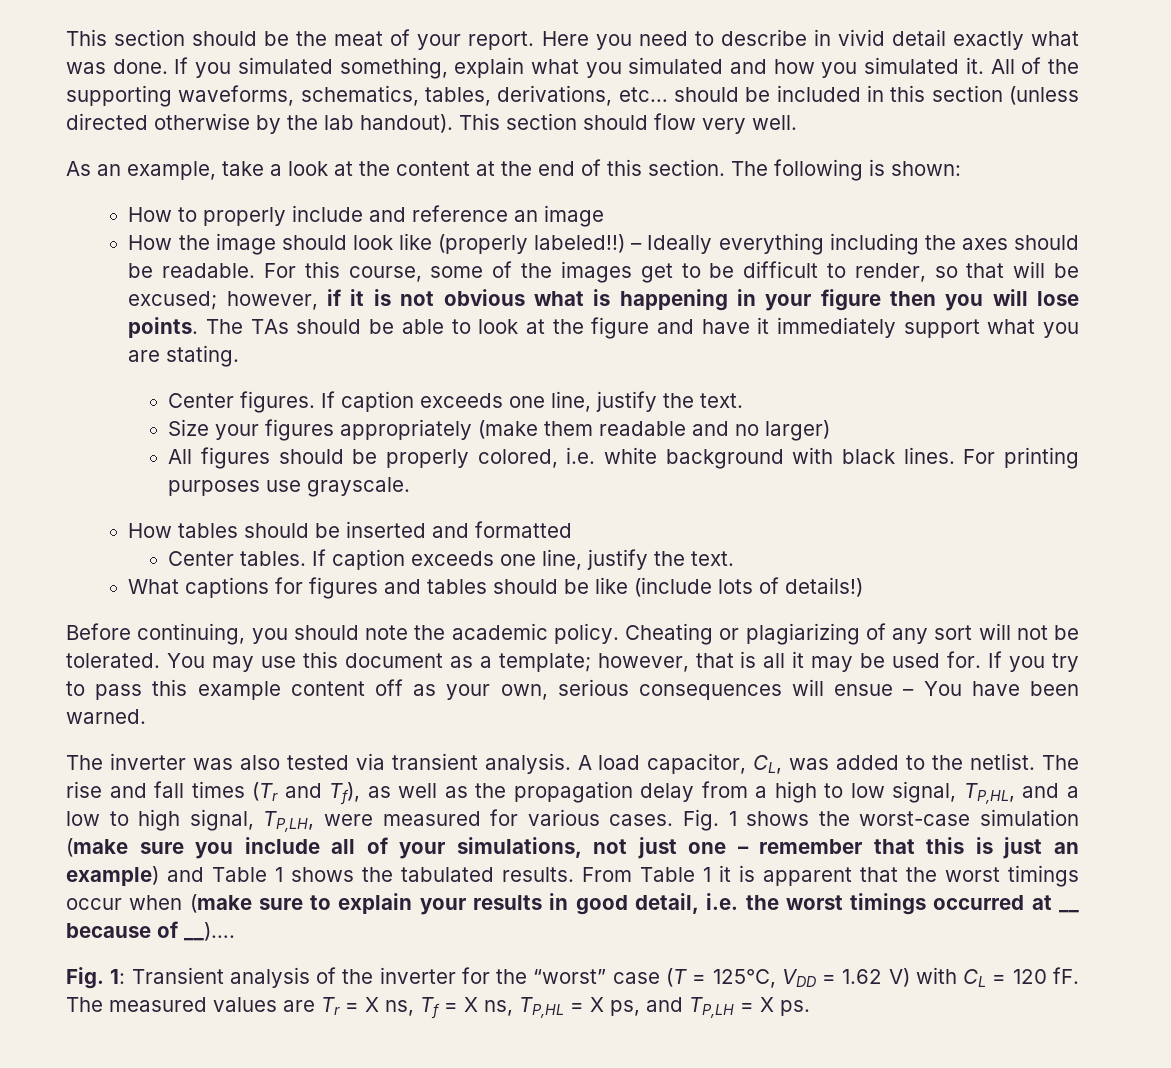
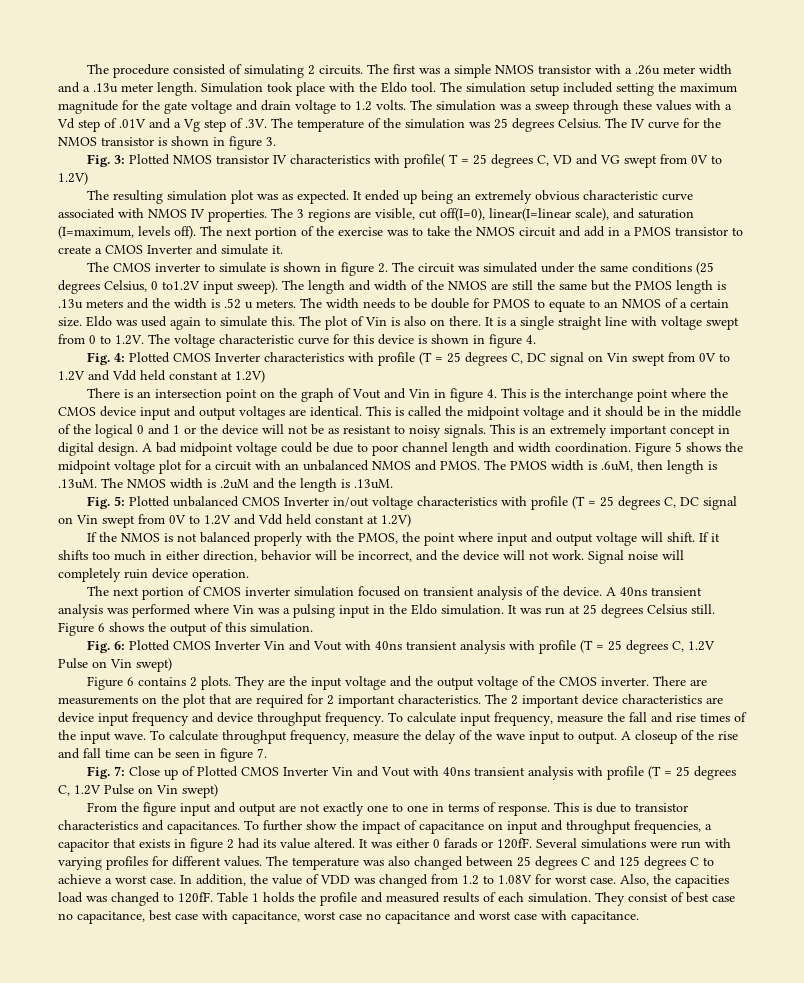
- This section should be the meat of your report. Here you need to describe in vivid detail exactly what was done. If you simulated something, explain what you simulated and how you simulated it. All of the supporting waveforms, schematics, tables, derivations, etc… should be included in this section (unless directed otherwise by the lab handout). This section should flow very well.
- As an example, take a look at the content at the end of this section. The following is shown:
- How to properly include and reference an image
- How the image should look like (properly labeled!!) – Ideally everything including the axes should be readable. For this course, some of the images get to be difficult to render, so that will be excused; however, if it is not obvious what is happening in your figure then you will lose points. The TAs should be able to look at the figure and have it immediately support what you are stating.
- Center figures. If caption exceeds one line, justify the text.
- Size your figures appropriately (make them readable and no larger)
- All figures should be properly colored, i.e. white background with black lines. For printing purposes use grayscale.
- How tables should be inserted and formatted
- Center tables. If caption exceeds one line, justify the text.
- What captions for figures and tables should be like (include lots of details!)
- Before continuing, you should note the academic policy. Cheating or plagiarizing of any sort will not be tolerated. You may use this document as a template; however, that is all it may be used for. If you try to pass this example content off as your own, serious consequences will ensue – You have been warned.
- The inverter was also tested via transient analysis. A load capacitor, CL, was added to the netlist. The rise and fall times (Tr and Tf), as well as the propagation delay from a high to low signal, TP,HL, and a low to high signal, TP,LH, were measured for various cases. Fig. 1 shows the worst-case simulation (make sure you include all of your simulations, not just one – remember that this is just an example) and Table 1 shows the tabulated results. From Table 1 it is apparent that the worst timings occur when (make sure to explain your results in good detail, i.e. the worst timings occurred at __ because of __)….
- Fig. 1: Transient analysis of the inverter for the “worst” case (T = 125°C, VDD = 1.62 V) with CL = 120 fF. The measured values are Tr = X ns, Tf = X ns, TP,HL = X ps, and TP,LH = X ps.
+ The procedure consisted of simulating 2 circuits. The first was a simple NMOS transistor with a .26u meter width and a .13u meter length. Simulation took place with the Eldo tool. The simulation setup included setting the maximum magnitude for the gate voltage and drain voltage to 1.2 volts. The simulation was a sweep through these values with a Vd step of .01V and a Vg step of .3V. The temperature of the simulation was 25 degrees Celsius. The IV curve for the NMOS transistor is shown in figure 3.
+ Fig. 3: Plotted NMOS transistor IV characteristics with profile( T = 25 degrees C, VD and VG swept from 0V to 1.2V)
+ The resulting simulation plot was as expected. It ended up being an extremely obvious characteristic curve associated with NMOS IV properties. The 3 regions are visible, cut off(I=0), linear(I=linear scale), and saturation (I=maximum, levels off). The next portion of the exercise was to take the NMOS circuit and add in a PMOS transistor to create a CMOS Inverter and simulate it.
+ The CMOS inverter to simulate is shown in figure 2. The circuit was simulated under the same conditions (25 degrees Celsius, 0 to1.2V input sweep). The length and width of the NMOS are still the same but the PMOS length is .13u meters and the width is .52 u meters. The width needs to be double for PMOS to equate to an NMOS of a certain size. Eldo was used again to simulate this. The plot of Vin is also on there. It is a single straight line with voltage swept from 0 to 1.2V. The voltage characteristic curve for this device is shown in figure 4.
+ Fig. 4: Plotted CMOS Inverter characteristics with profile (T = 25 degrees C, DC signal on Vin swept from 0V to 1.2V and Vdd held constant at 1.2V)
+ There is an intersection point on the graph of Vout and Vin in figure 4. This is the interchange point where the CMOS device input and output voltages are identical. This is called the midpoint voltage and it should be in the middle of the logical 0 and 1 or the device will not be as resistant to noisy signals. This is an extremely important concept in digital design. A bad midpoint voltage could be due to poor channel length and width coordination. Figure 5 shows the midpoint voltage plot for a circuit with an unbalanced NMOS and PMOS. The PMOS width is .6uM, then length is .13uM. The NMOS width is .2uM and the length is .13uM.
+ Fig. 5: Plotted unbalanced CMOS Inverter in/out voltage characteristics with profile (T = 25 degrees C, DC signal on Vin swept from 0V to 1.2V and Vdd held constant at 1.2V)
+ If the NMOS is not balanced properly with the PMOS, the point where input and output voltage will shift. If it shifts too much in either direction, behavior will be incorrect, and the device will not work. Signal noise will completely ruin device operation.
+ The next portion of CMOS inverter simulation focused on transient analysis of the device. A 40ns transient analysis was performed where Vin was a pulsing input in the Eldo simulation. It was run at 25 degrees Celsius still. Figure 6 shows the output of this simulation.
+ Fig. 6: Plotted CMOS Inverter Vin and Vout with 40ns transient analysis with profile (T = 25 degrees C, 1.2V Pulse on Vin swept)
+ Figure 6 contains 2 plots. They are the input voltage and the output voltage of the CMOS inverter. There are measurements on the plot that are required for 2 important characteristics. The 2 important device characteristics are device input frequency and device throughput frequency. To calculate input frequency, measure the fall and rise times of the input wave. To calculate throughput frequency, measure the delay of the wave input to output. A closeup of the rise and fall time can be seen in figure 7.
+ Fig. 7: Close up of Plotted CMOS Inverter Vin and Vout with 40ns transient analysis with profile (T = 25 degrees C, 1.2V Pulse on Vin swept)
+ From the figure input and output are not exactly one to one in terms of response. This is due to transistor characteristics and capacitances. To further show the impact of capacitance on input and throughput frequencies, a capacitor that exists in figure 2 had its value altered. It was either 0 farads or 120fF. Several simulations were run with varying profiles for different values. The temperature was also changed between 25 degrees C and 125 degrees C to achieve a worst case. In addition, the value of VDD was changed from 1.2 to 1.08V for worst case. Also, the capacities load was changed to 120fF. Table 1 holds the profile and measured results of each simulation. They consist of best case no capacitance, best case with capacitance, worst case no capacitance and worst case with capacitance.

